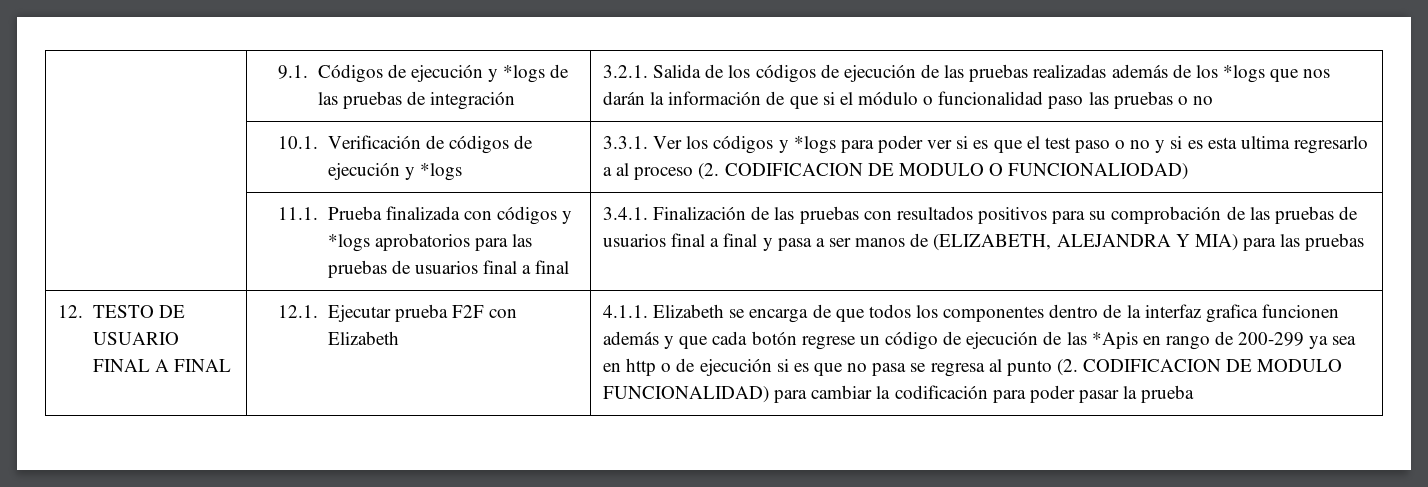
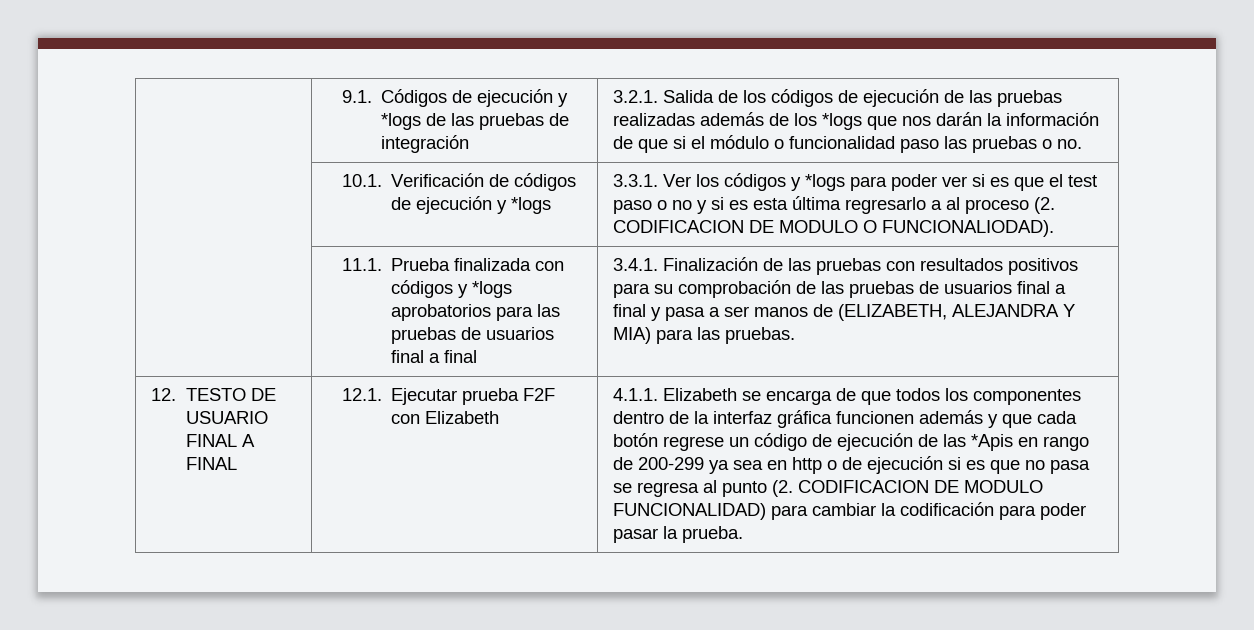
- 3.2.1. Salida de los códigos de ejecución de las pruebas realizadas además de los *logs que nos darán la información de que si el módulo o funcionalidad paso las pruebas o no
+ 3.2.1. Salida de los códigos de ejecución de las pruebas realizadas además de los *logs que nos darán la información de que si el módulo o funcionalidad paso las pruebas o no.
- | 10.1. Verificación de códigos de ejecución y *logs | 3.3.1. Ver los códigos y *logs para poder ver si es que el test paso o no y si es esta ultima regresarlo a al proceso (2. CODIFICACION DE MODULO O FUNCIONALIODAD)
+ | 10.1. Verificación de códigos de ejecución y *logs | 3.3.1. Ver los códigos y *logs para poder ver si es que el test paso o no y si es esta última regresarlo a al proceso (2. CODIFICACION DE MODULO O FUNCIONALIODAD).
- 3.4.1. Finalización de las pruebas con resultados positivos para su comprobación de las pruebas de usuarios final a final y pasa a ser manos de (ELIZABETH, ALEJANDRA Y MIA) para las pruebas
+ 3.4.1. Finalización de las pruebas con resultados positivos para su comprobación de las pruebas de usuarios final a final y pasa a ser manos de (ELIZABETH, ALEJANDRA Y MIA) para las pruebas.
- 4.1.1. Elizabeth se encarga de que todos los componentes dentro de la interfaz grafica funcionen además y que cada botón regrese un código de ejecución de las *Apis en rango de 200-299 ya sea en http o de ejecución si es que no pasa se regresa al punto (2. CODIFICACION DE MODULO FUNCIONALIDAD) para cambiar la codificación para poder pasar la prueba
+ 4.1.1. Elizabeth se encarga de que todos los componentes dentro de la interfaz gráfica funcionen además y que cada botón regrese un código de ejecución de las *Apis en rango de 200-299 ya sea en http o de ejecución si es que no pasa se regresa al punto (2. CODIFICACION DE MODULO FUNCIONALIDAD) para cambiar la codificación para poder pasar la prueba.

